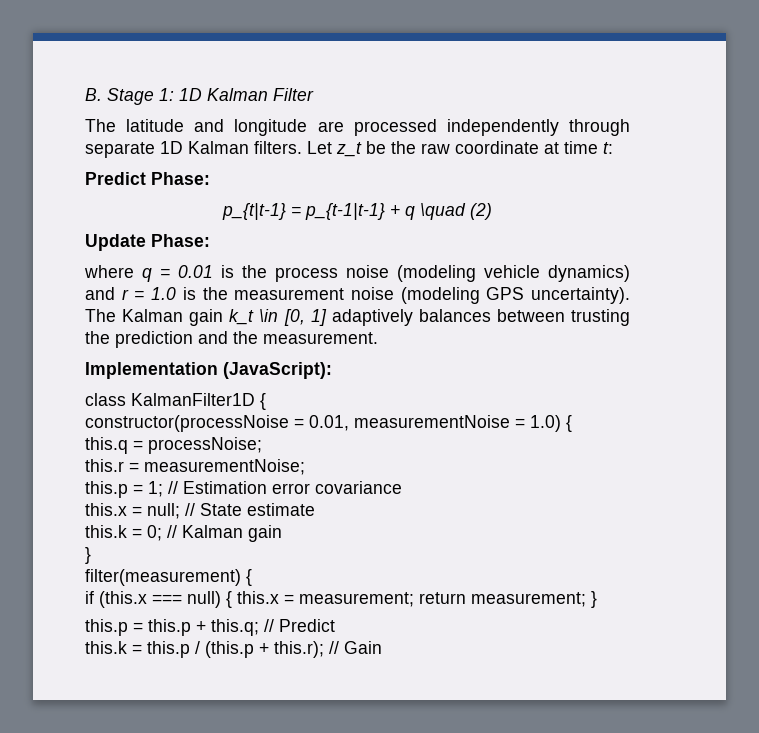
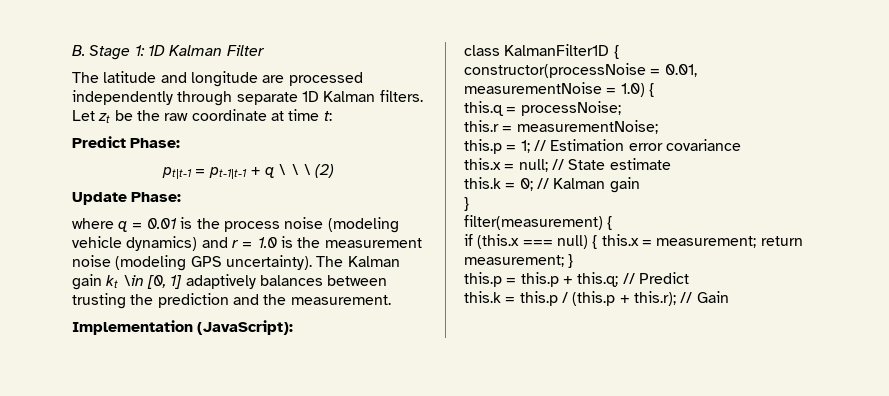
- Let z_t be the raw coordinate at time t:
+ Let zt be the raw coordinate at time t:
- p_{t|t-1} = p_{t-1|t-1} + q \quad (2)
+ pt|t-1 = pt-1|t-1 + q \ \ \ (2)
- The Kalman gain k_t \in [0, 1] adaptively balances between trusting the prediction and the measurement.
+ The Kalman gain kt \in [0, 1] adaptively balances between trusting the prediction and the measurement.

